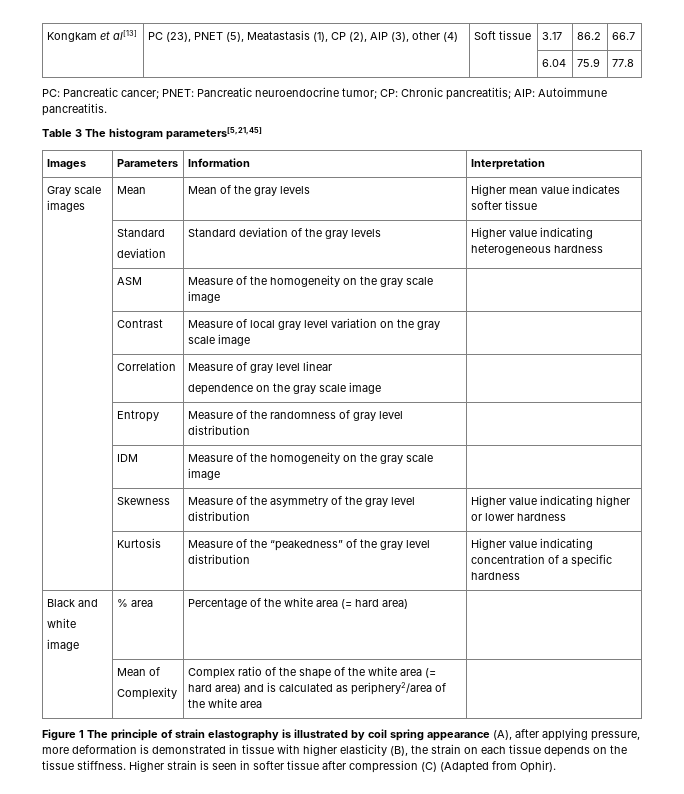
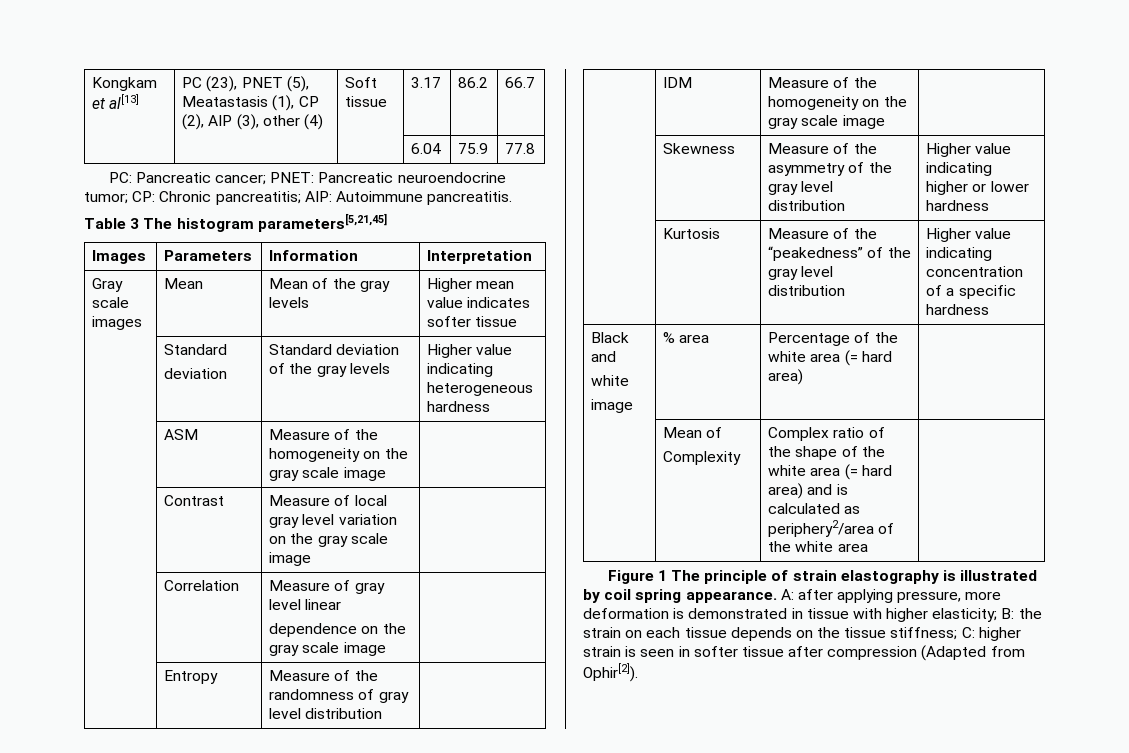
- Figure 1 The principle of strain elastography is illustrated by coil spring appearance (A), after applying pressure, more deformation is demonstrated in tissue with higher elasticity (B), the strain on each tissue depends on the tissue stiffness. Higher strain is seen in softer tissue after compression (C) (Adapted from Ophir).
+ Figure 1 The principle of strain elastography is illustrated by coil spring appearance. A: after applying pressure, more deformation is demonstrated in tissue with higher elasticity; B: the strain on each tissue depends on the tissue stiffness; C: higher strain is seen in softer tissue after compression (Adapted from Ophir[2]).

